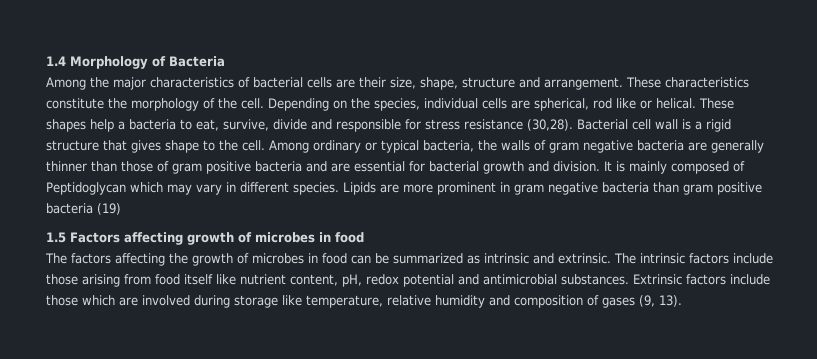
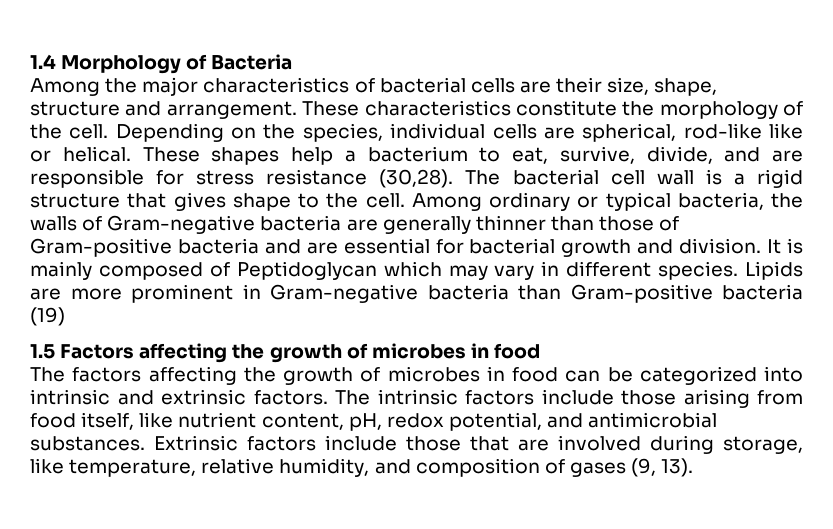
- Depending on the species, individual cells are spherical, rod like or helical.
+ Depending on the species, individual cells are spherical, rod-like like or helical.
- These shapes help a bacteria to eat, survive, divide and responsible for stress resistance (30,28).
+ These shapes help a bacterium to eat, survive, divide, and are responsible for stress resistance (30,28).
- Bacterial cell wall is a rigid structure that gives shape to the cell.
+ The bacterial cell wall is a rigid structure that gives shape to the cell.
- Among ordinary or typical bacteria, the walls of gram negative bacteria are generally thinner than those of gram positive bacteria and are essential for bacterial growth and division.
+ Among ordinary or typical bacteria, the walls of Gram-negative bacteria are generally thinner than those of Gram-positive bacteria and are essential for bacterial growth and division.
- Lipids are more prominent in gram negative bacteria than gram positive bacteria (19)
+ Lipids are more prominent in Gram-negative bacteria than Gram-positive bacteria (19)
- 1.5 Factors affecting growth of microbes in food
+ 1.5 Factors affecting the growth of microbes in food
- The factors affecting the growth of microbes in food can be summarized as intrinsic and extrinsic.
+ The factors affecting the growth of microbes in food can be categorized into intrinsic and extrinsic factors.
- The intrinsic factors include those arising from food itself like nutrient content, pH, redox potential and antimicrobial substances.
+ The intrinsic factors include those arising from food itself, like nutrient content, pH, redox potential, and antimicrobial substances.
- Extrinsic factors include those which are involved during storage like temperature, relative humidity and composition of gases (9, 13).
+ Extrinsic factors include those that are involved during storage, like temperature, relative humidity, and composition of gases (9, 13).

